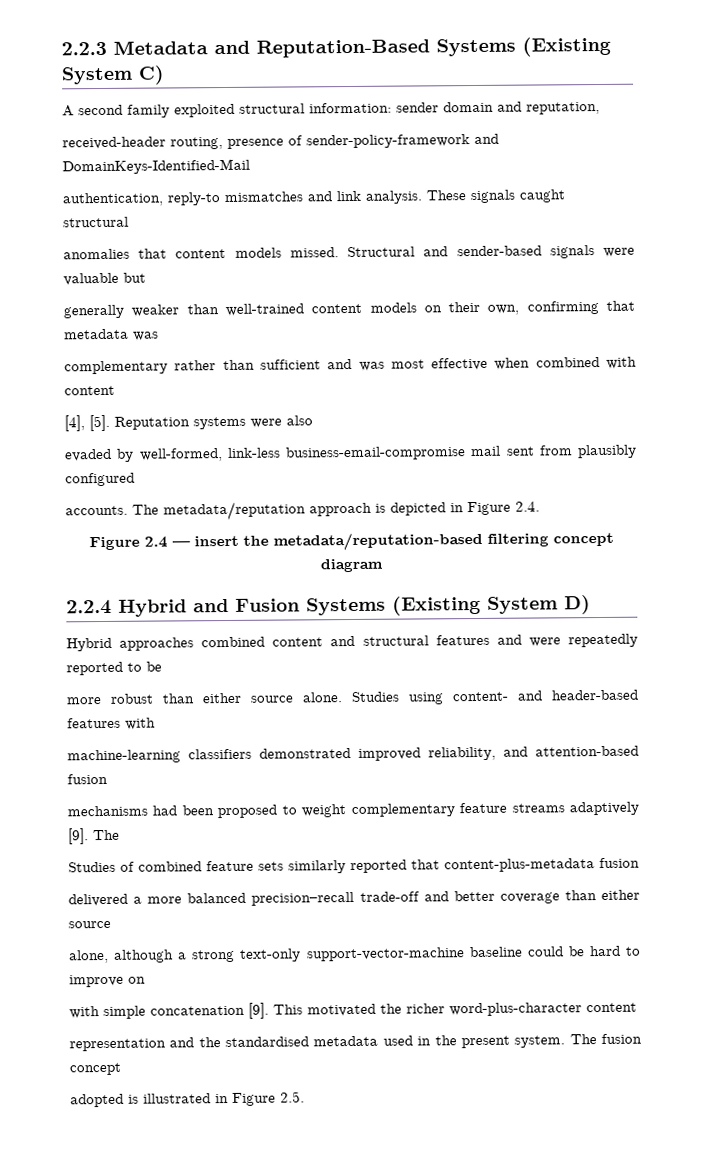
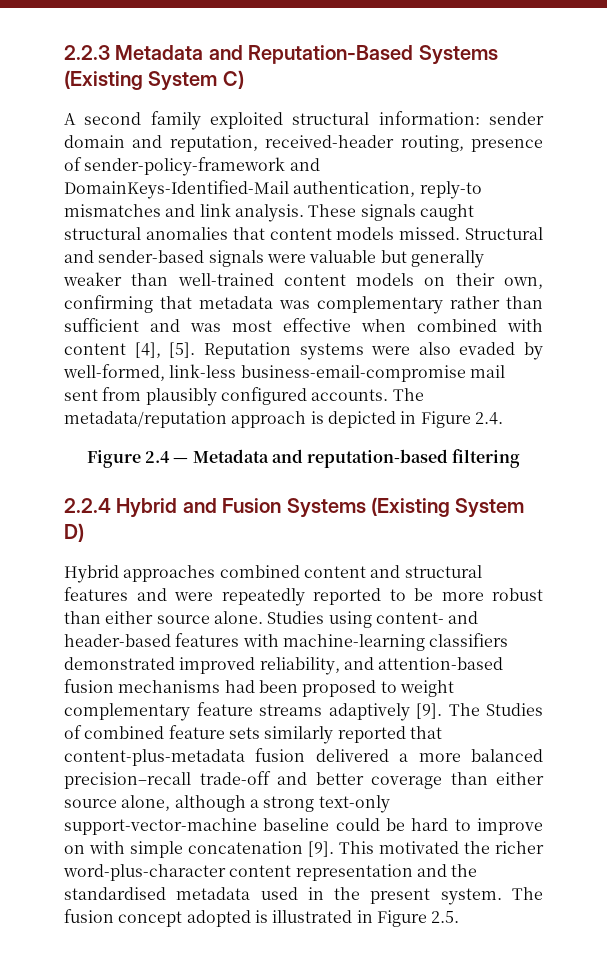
- A second family exploited structural information: sender domain and reputation,
- received-header routing, presence of sender-policy-framework and DomainKeys-Identified-Mail
- authentication, reply-to mismatches and link analysis.
+ A second family exploited structural information: sender domain and reputation, received-header routing, presence of sender-policy-framework and DomainKeys-Identified-Mail authentication, reply-to mismatches and link analysis.
- These signals caught structural
- anomalies that content models missed.
+ These signals caught structural anomalies that content models missed.
- Structural and sender-based signals were valuable but
- generally weaker than well-trained content models on their own, confirming that metadata was
- complementary rather than sufficient and was most effective when combined with content
- [4], [5].
+ Structural and sender-based signals were valuable but generally weaker than well-trained content models on their own, confirming that metadata was complementary rather than sufficient and was most effective when combined with content [4], [5].
- Reputation systems were also
- evaded by well-formed, link-less business-email-compromise mail sent from plausibly configured
- accounts.
+ Reputation systems were also evaded by well-formed, link-less business-email-compromise mail sent from plausibly configured accounts.
- Figure 2.4 — insert the metadata/reputation-based filtering concept diagram
+ Figure 2.4 — Metadata and reputation-based filtering
- Hybrid approaches combined content and structural features and were repeatedly reported to be
- more robust than either source alone.
+ Hybrid approaches combined content and structural features and were repeatedly reported to be more robust than either source alone.
- Studies using content- and header-based features with
- machine-learning classifiers demonstrated improved reliability, and attention-based fusion
- mechanisms had been proposed to weight complementary feature streams adaptively [9]. The
- Studies of combined feature sets similarly reported that content-plus-metadata fusion
- delivered a more balanced precision–recall trade-off and better coverage than either source
- alone, although a strong text-only support-vector-machine baseline could be hard to improve on
- with simple concatenation [9].
+ Studies using content- and header-based features with machine-learning classifiers demonstrated improved reliability, and attention-based fusion mechanisms had been proposed to weight complementary feature streams adaptively [9]. The Studies of combined feature sets similarly reported that content-plus-metadata fusion delivered a more balanced precision–recall trade-off and better coverage than either source alone, although a strong text-only support-vector-machine baseline could be hard to improve on with simple concatenation [9].
- This motivated the richer word-plus-character content
- representation and the standardised metadata used in the present system.
+ This motivated the richer word-plus-character content representation and the standardised metadata used in the present system.
- The fusion concept
- adopted is illustrated in Figure 2.5.
+ The fusion concept adopted is illustrated in Figure 2.5.

